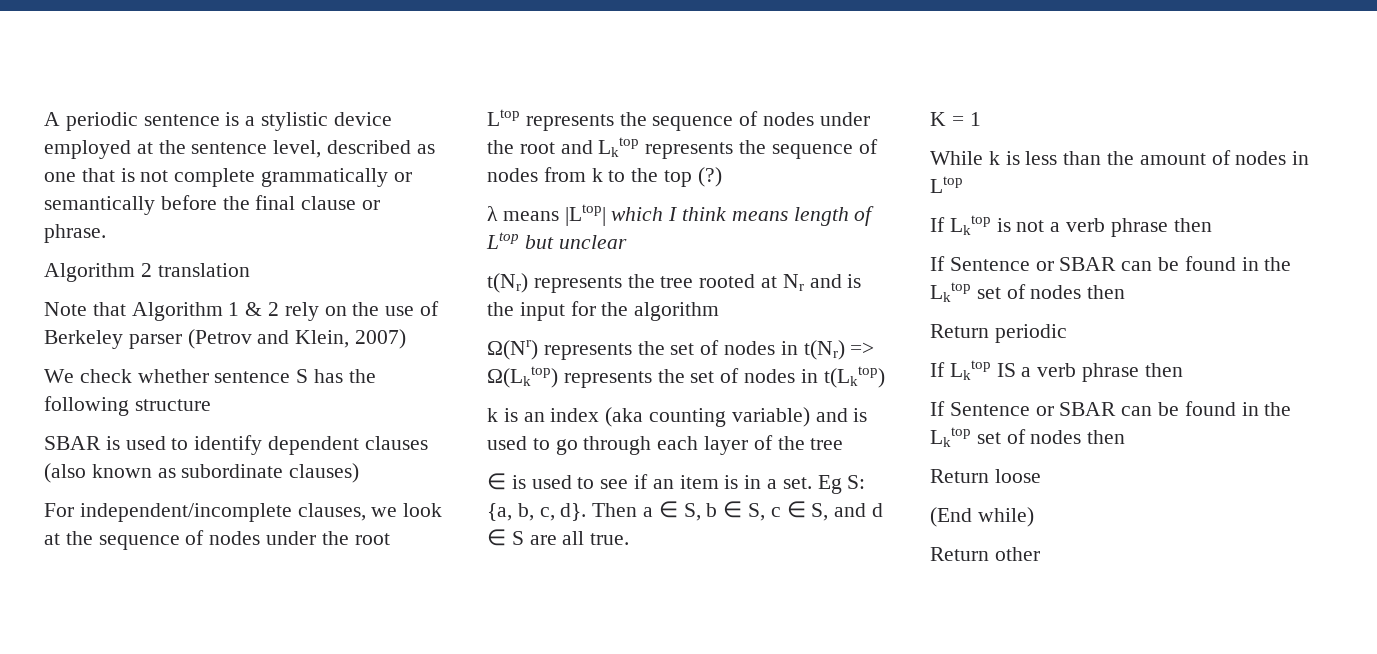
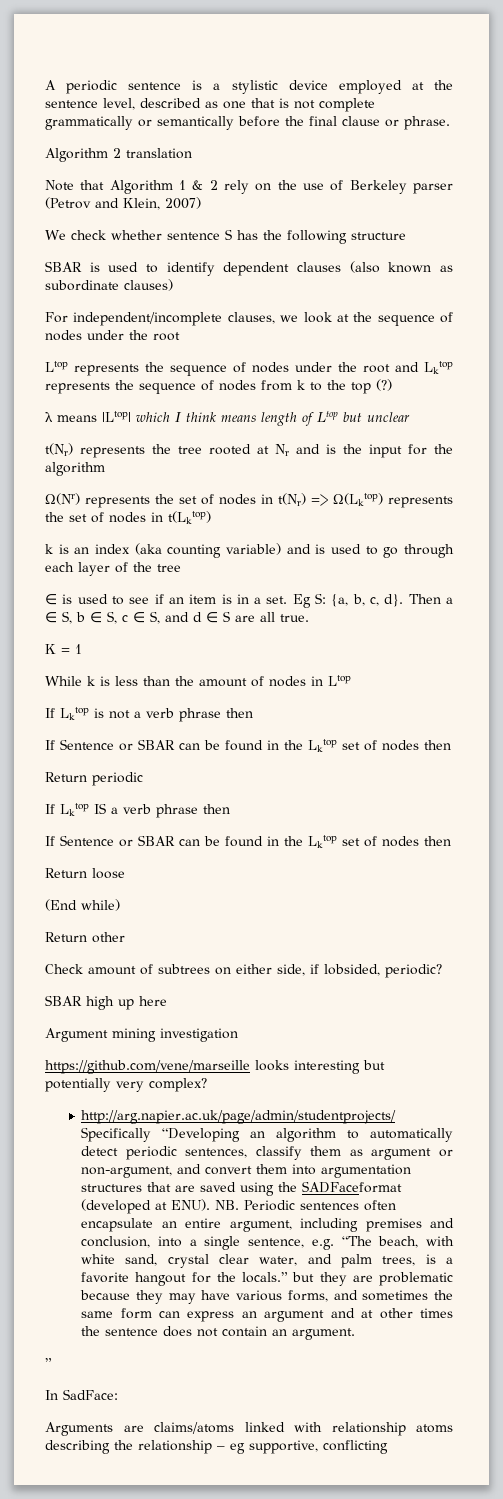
+ Check amount of subtrees on either side, if lobsided, periodic?
+ SBAR high up here
+ Argument mining investigation
+ https://github.com/vene/marseille looks interesting but potentially very complex?
+ http://arg.napier.ac.uk/page/admin/studentprojects/ Specifically “Developing an algorithm to automatically detect periodic sentences, classify them as argument or non-argument, and convert them into argumentation structures that are saved using the SADFaceformat (developed at ENU). NB. Periodic sentences often encapsulate an entire argument, including premises and conclusion, into a single sentence, e.g. “The beach, with white sand, crystal clear water, and palm trees, is a favorite hangout for the locals.” but they are problematic because they may have various forms, and sometimes the same form can express an argument and at other times the sentence does not contain an argument.
+ ”
+ In SadFace:
+ Arguments are claims/atoms linked with relationship atoms describing the relationship – eg supportive, conflicting

